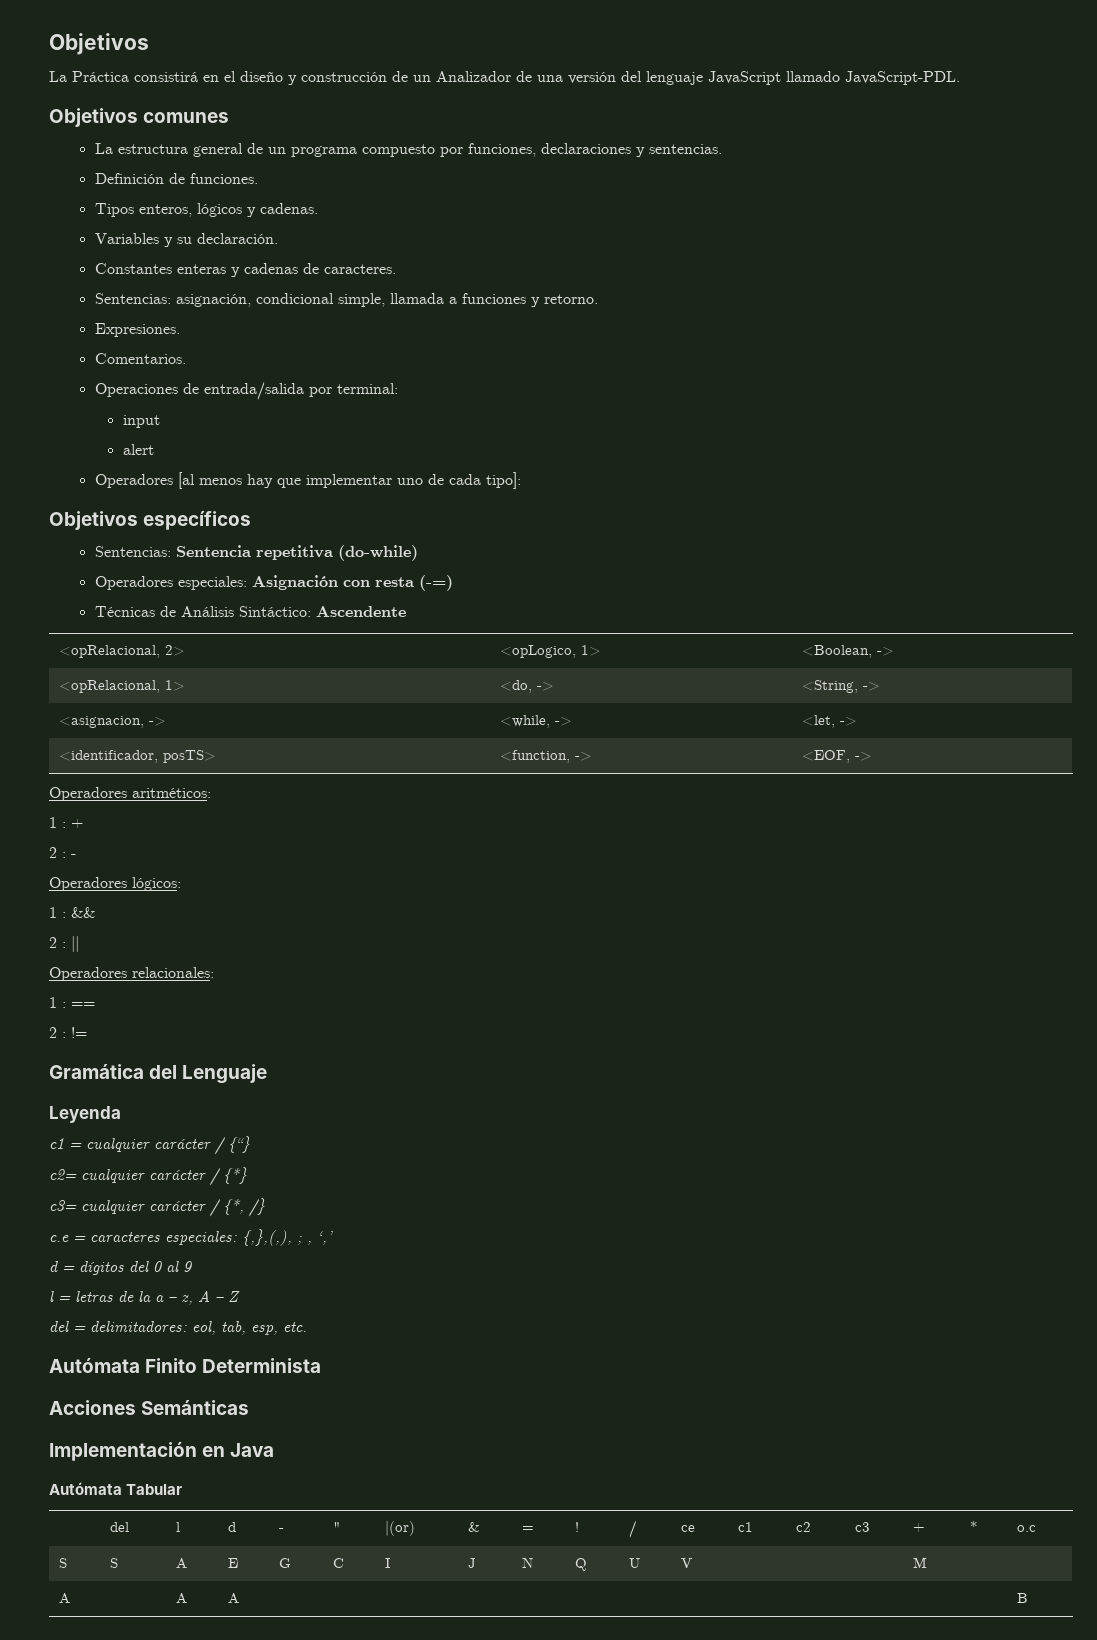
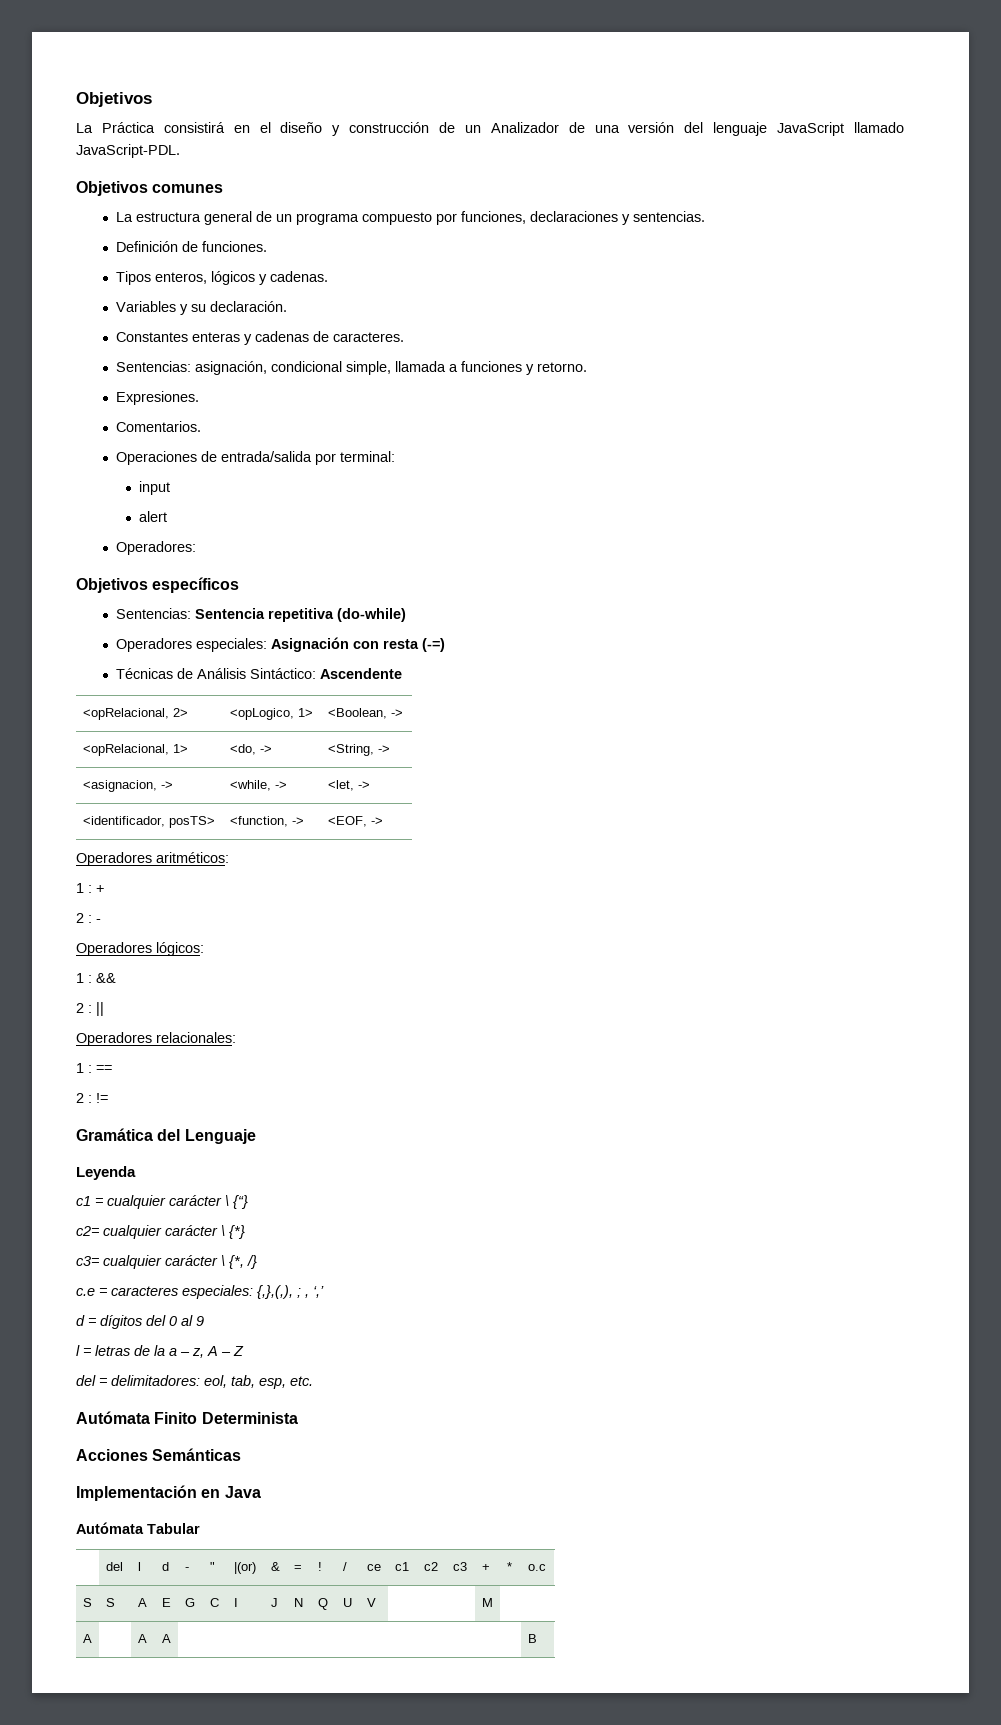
- Operadores [al menos hay que implementar uno de cada tipo]:
+ Operadores:
- c1 = cualquier carácter / {“}
+ c1 = cualquier carácter \ {“}
- c2= cualquier carácter / {*}
+ c2= cualquier carácter \ {*}
- c3= cualquier carácter / {*, /}
+ c3= cualquier carácter \ {*, /}

